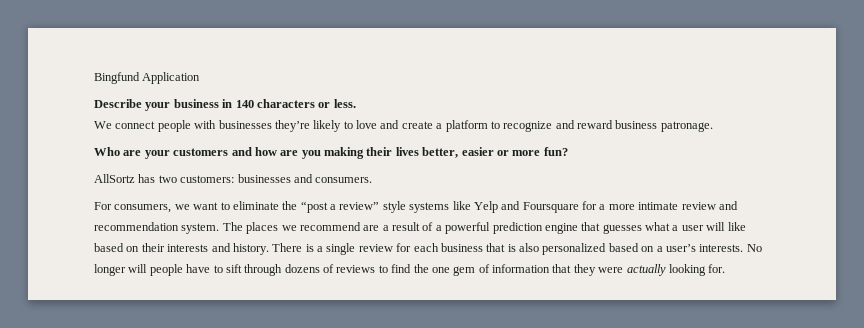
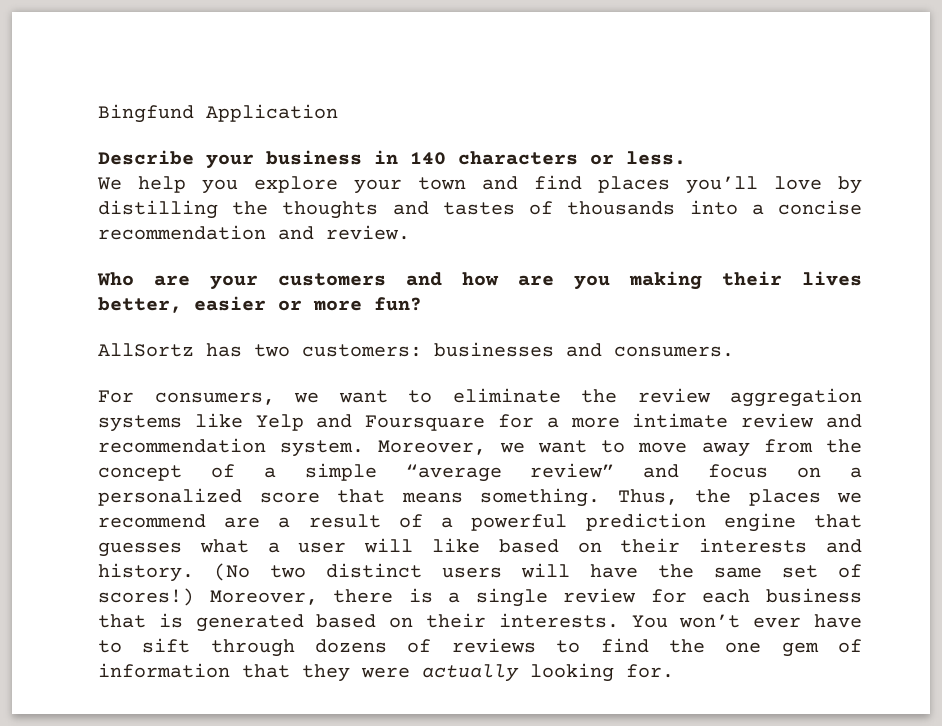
- We connect people with businesses they’re likely to love and create a platform to recognize and reward business patronage.
+ We help you explore your town and find places you’ll love by distilling the thoughts and tastes of thousands into a concise recommendation and review.
- For consumers, we want to eliminate the “post a review” style systems like Yelp and Foursquare for a more intimate review and recommendation system.
+ For consumers, we want to eliminate the review aggregation systems like Yelp and Foursquare for a more intimate review and recommendation system.
- The places we recommend are a result of a powerful prediction engine that guesses what a user will like based on their interests and history.
+ Moreover, we want to move away from the concept of a simple “average review” and focus on a personalized score that means something. Thus, the places we recommend are a result of a powerful prediction engine that guesses what a user will like based on their interests and history.
- There is a single review for each business that is also personalized based on a user’s interests. No longer will people have to sift through dozens of reviews to find the one gem of information that they were actually looking for.
+ (No two distinct users will have the same set of scores!) Moreover, there is a single review for each business that is generated based on their interests. You won’t ever have to sift through dozens of reviews to find the one gem of information that they were actually looking for.

